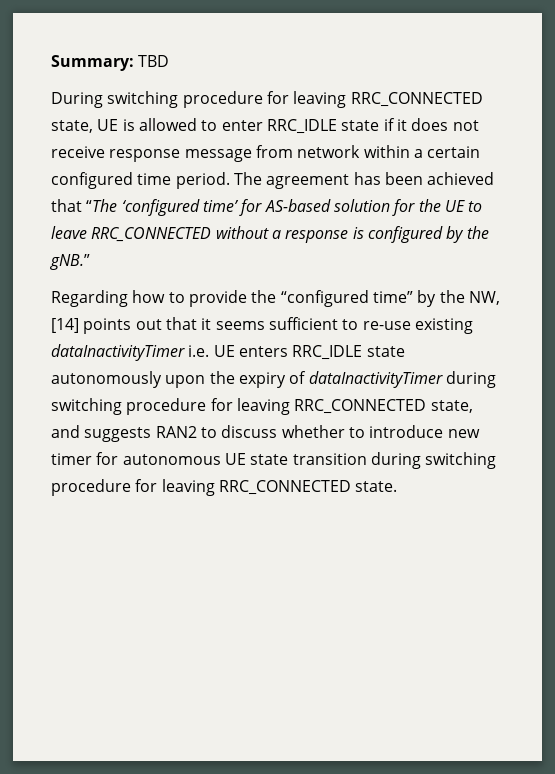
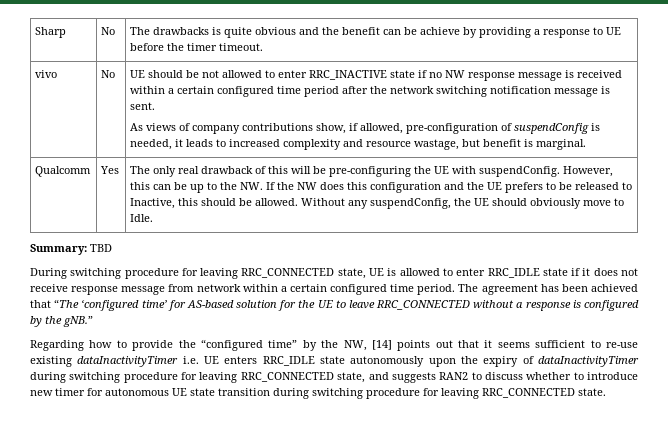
+ Sharp | No | The drawbacks is quite obvious and the benefit can be achieve by providing a response to UE before the timer timeout.
+ vivo | No | UE should be not allowed to enter RRC_INACTIVE state if no NW response message is received within a certain configured time period after the network switching notification message is sent.
+ As views of company contributions show, if allowed, pre-configuration of suspendConfig is needed, it leads to increased complexity and resource wastage, but benefit is marginal.
+ Qualcomm | Yes | The only real drawback of this will be pre-configuring the UE with suspendConfig. However, this can be up to the NW. If the NW does this configuration and the UE prefers to be released to Inactive, this should be allowed. Without any suspendConfig, the UE should obviously move to Idle.

